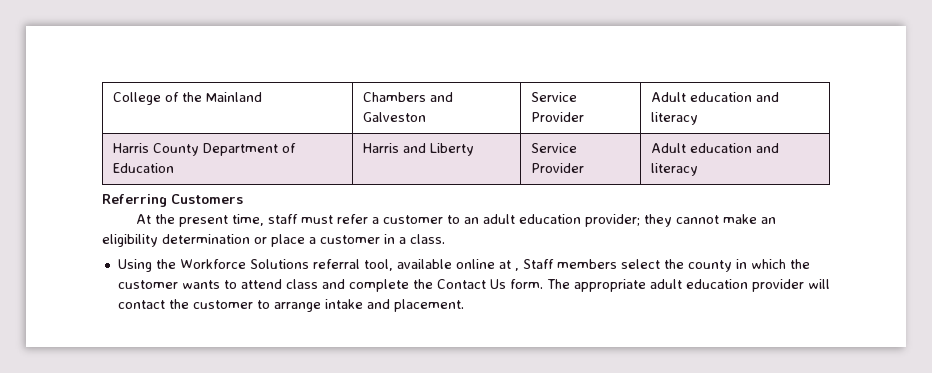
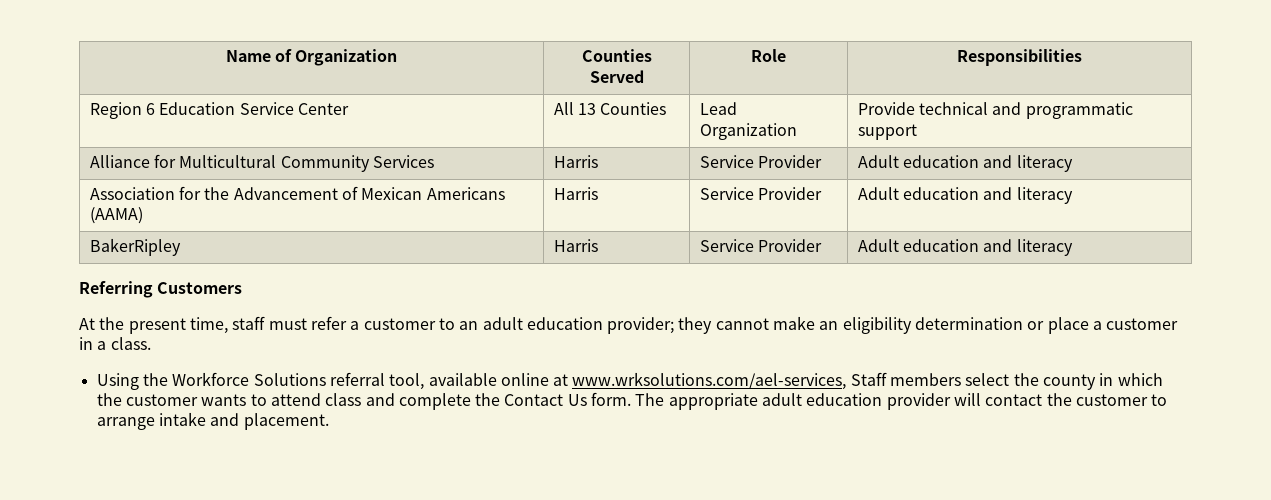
- College of the Mainland | Chambers and Galveston | Service Provider | Adult education and literacy
- Harris County Department of Education | Harris and Liberty | Service Provider | Adult education and literacy
+ Name of Organization | Counties Served | Role | Responsibilities
+ Region 6 Education Service Center | All 13 Counties | Lead Organization | Provide technical and programmatic support
+ Alliance for Multicultural Community Services | Harris | Service Provider | Adult education and literacy
+ Association for the Advancement of Mexican Americans (AAMA) | Harris | Service Provider | Adult education and literacy
+ BakerRipley | Harris | Service Provider | Adult education and literacy
- Using the Workforce Solutions referral tool, available online at , Staff members select the county in which the customer wants to attend class and complete the Contact Us form.
+ Using the Workforce Solutions referral tool, available online at www.wrksolutions.com/ael-services, Staff members select the county in which the customer wants to attend class and complete the Contact Us form.

